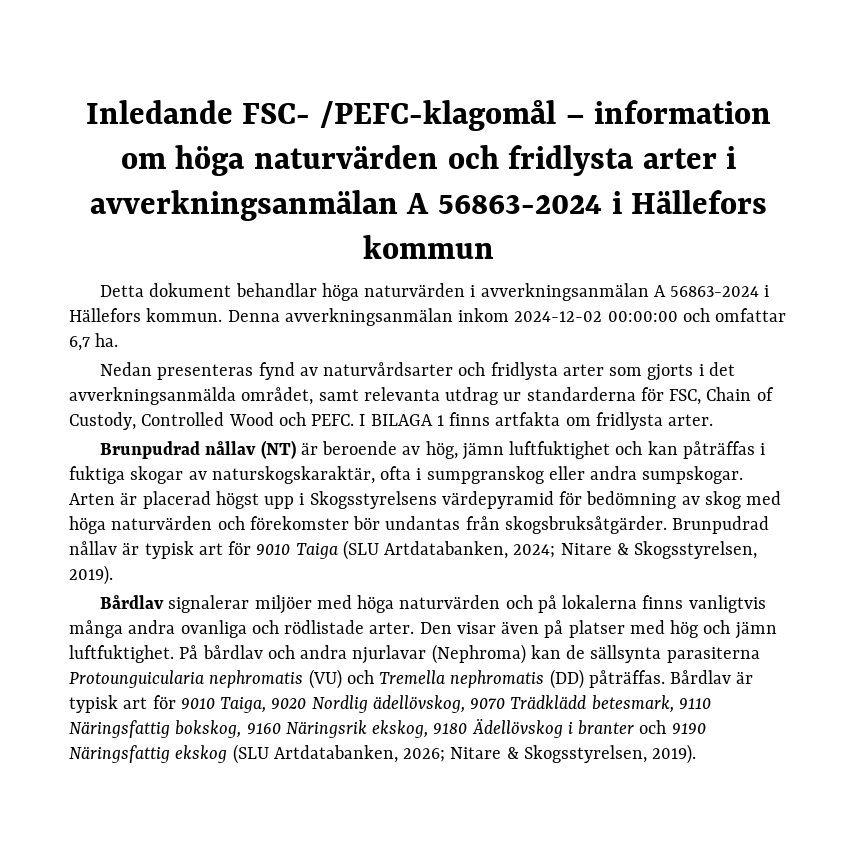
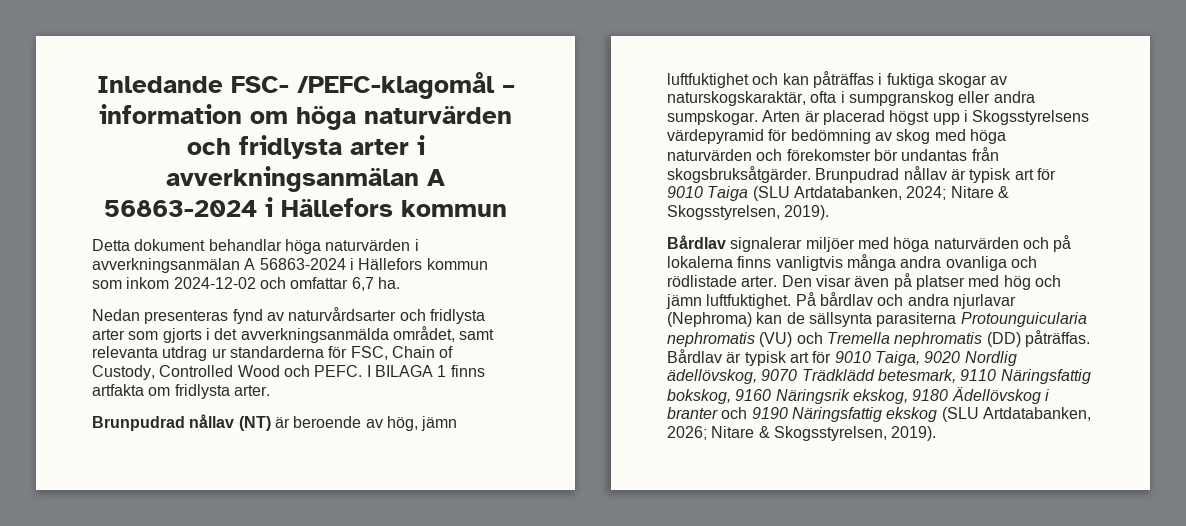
- Detta dokument behandlar höga naturvärden i avverkningsanmälan A 56863-2024 i Hällefors kommun. Denna avverkningsanmälan inkom 2024-12-02 00:00:00 och omfattar 6,7 ha.
+ Detta dokument behandlar höga naturvärden i avverkningsanmälan A 56863-2024 i Hällefors kommun som inkom 2024-12-02 och omfattar 6,7 ha.

